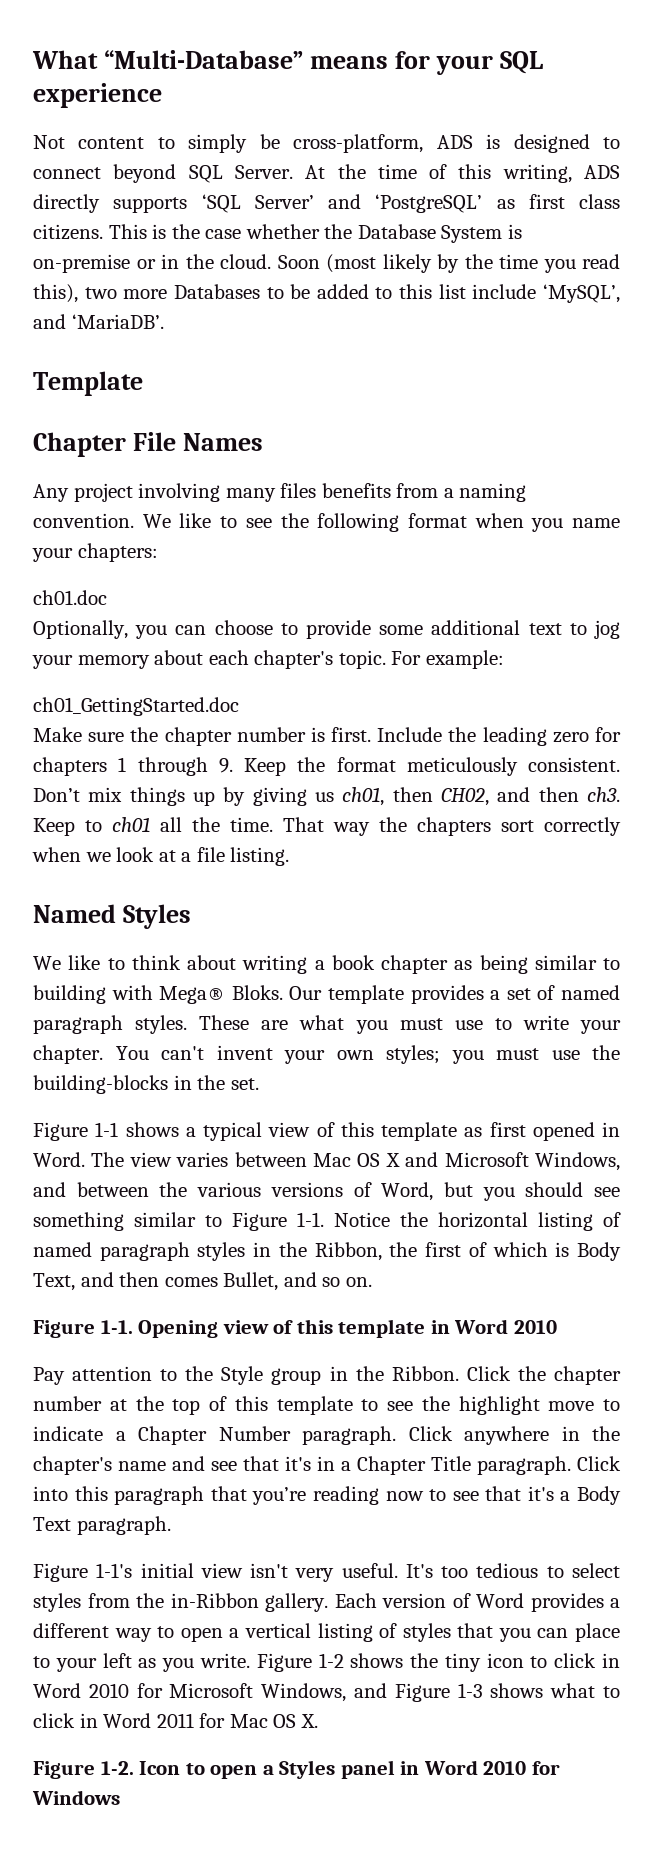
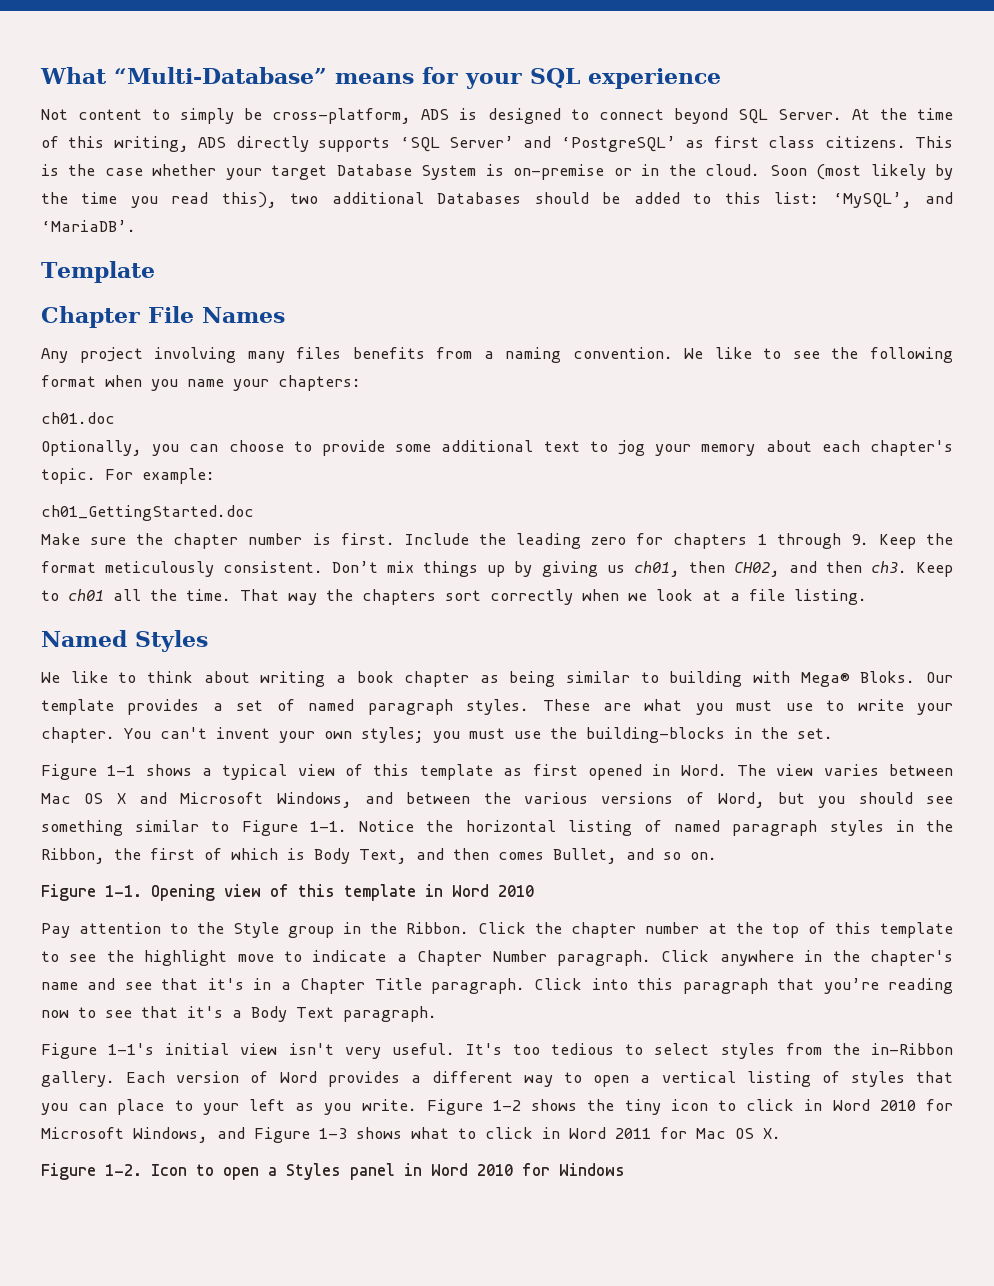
- This is the case whether the Database System is on-premise or in the cloud.
+ This is the case whether your target Database System is on-premise or in the cloud.
- Soon (most likely by the time you read this), two more Databases to be added to this list include ‘MySQL’, and ‘MariaDB’.
+ Soon (most likely by the time you read this), two additional Databases should be added to this list: ‘MySQL’, and ‘MariaDB’.

